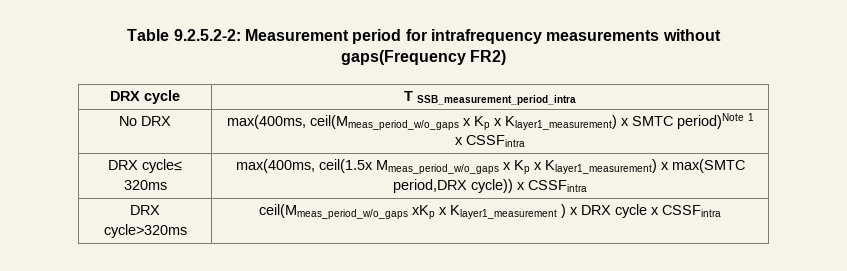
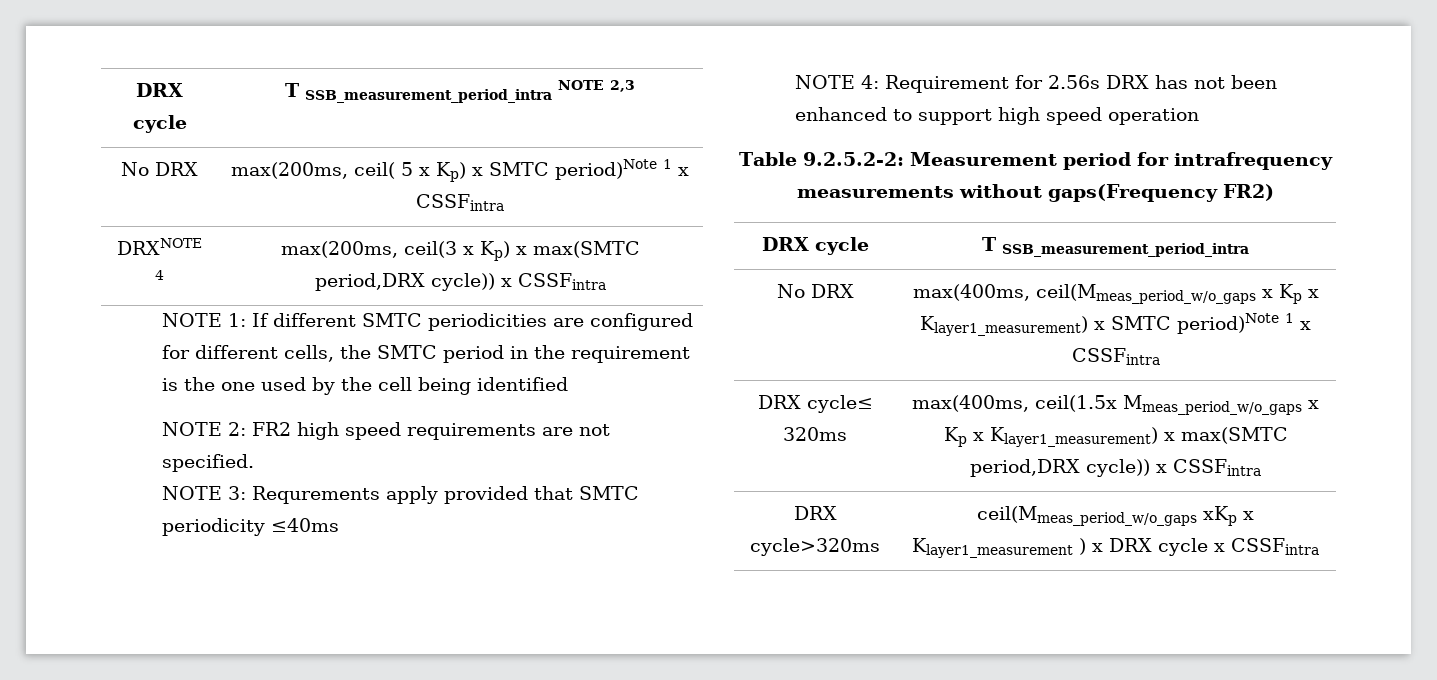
+ DRX cycle | T SSB_measurement_period_intra NOTE 2,3
+ No DRX | max(200ms, ceil( 5 x Kp) x SMTC period)Note 1 x CSSFintra
+ DRXNOTE 4 | max(200ms, ceil(3 x Kp) x max(SMTC period,DRX cycle)) x CSSFintra
+ NOTE 1: If different SMTC periodicities are configured for different cells, the SMTC period in the requirement is the one used by the cell being identified
+ NOTE 2: FR2 high speed requirements are not specified.
+ NOTE 3: Requrements apply provided that SMTC periodicity ≤40ms
+ NOTE 4: Requirement for 2.56s DRX has not been enhanced to support high speed operation

